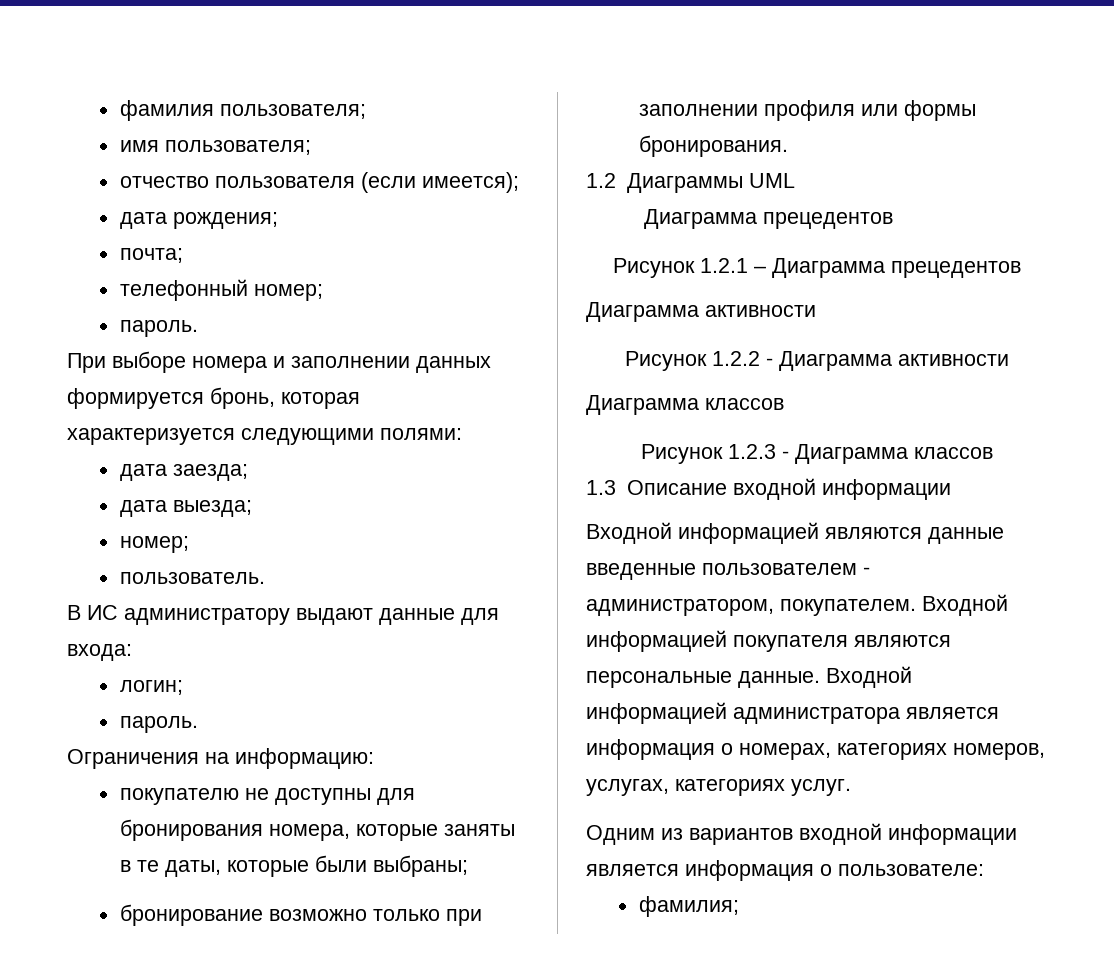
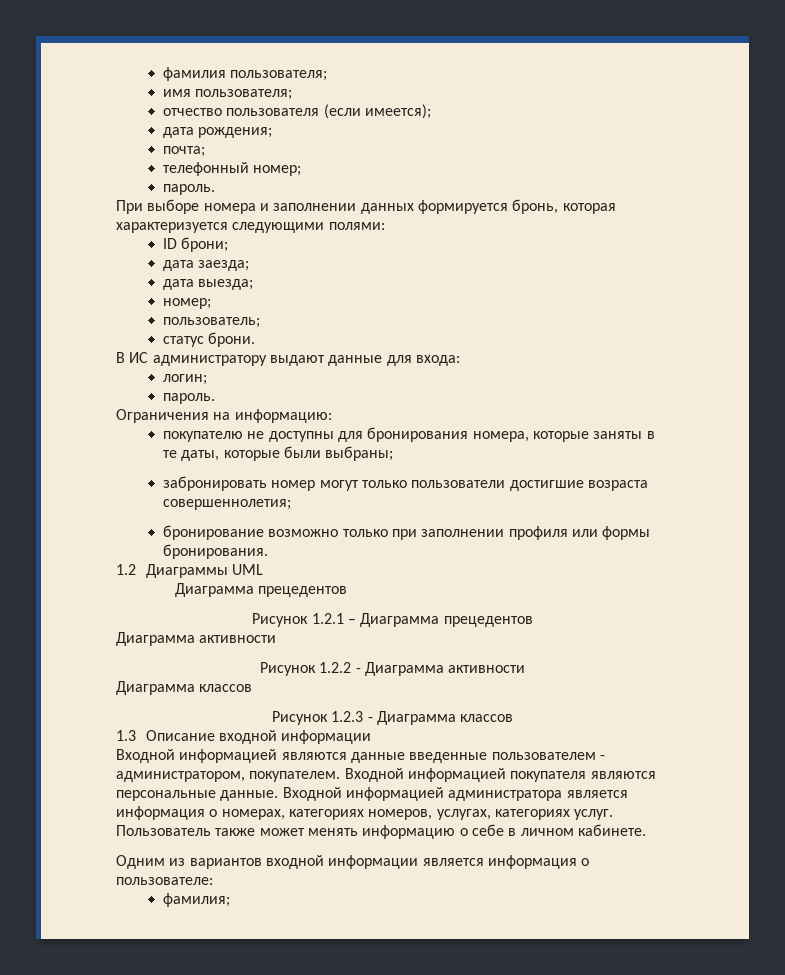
+ ID брони;
- пользователь.
+ пользователь;
+ статус брони.
+ забронировать номер могут только пользователи достигшие возраста совершеннолетия;
+ Пользователь также может менять информацию о себе в личном кабинете.

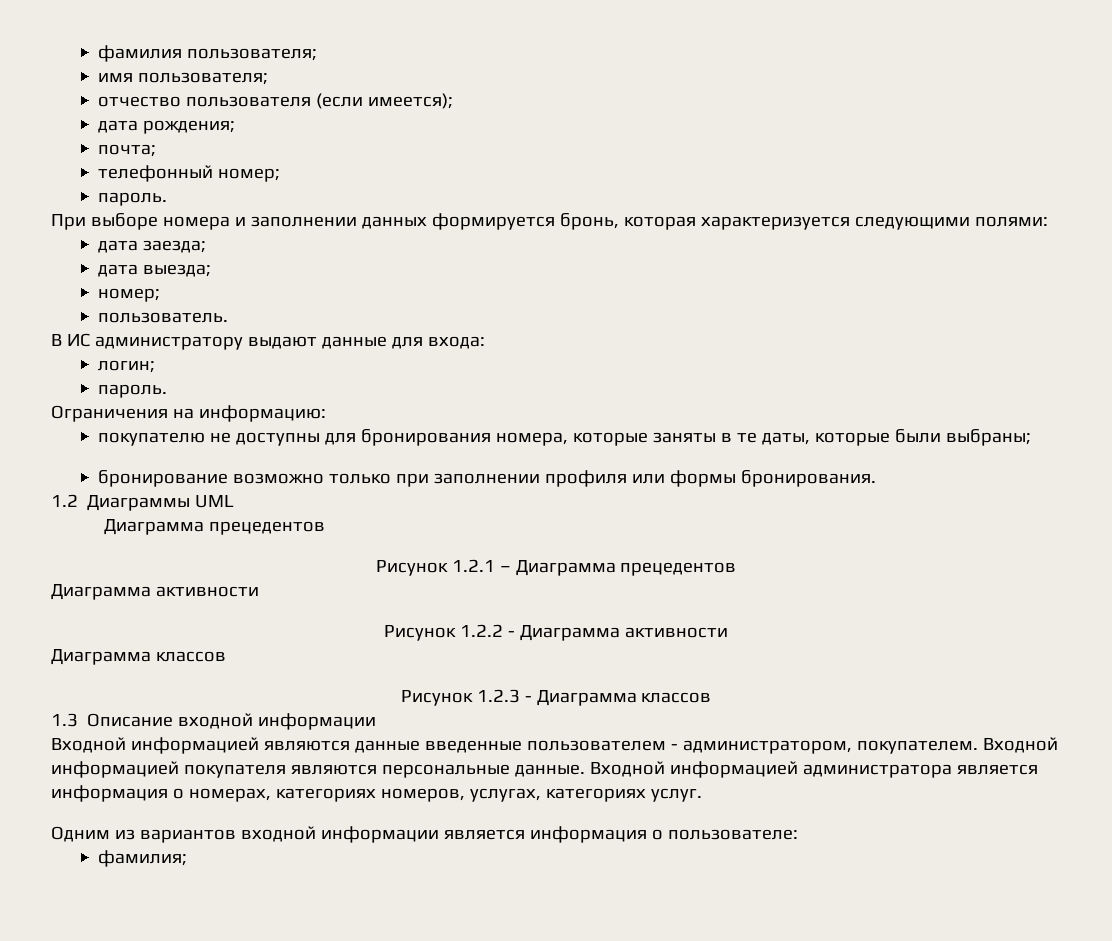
- ID брони;
- пользователь;
- статус брони.
+ пользователь.
- забронировать номер могут только пользователи достигшие возраста совершеннолетия;
- Пользователь также может менять информацию о себе в личном кабинете.

